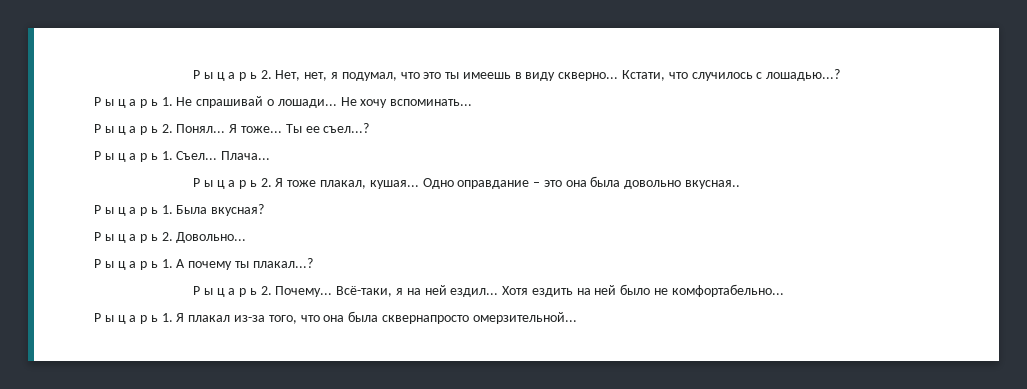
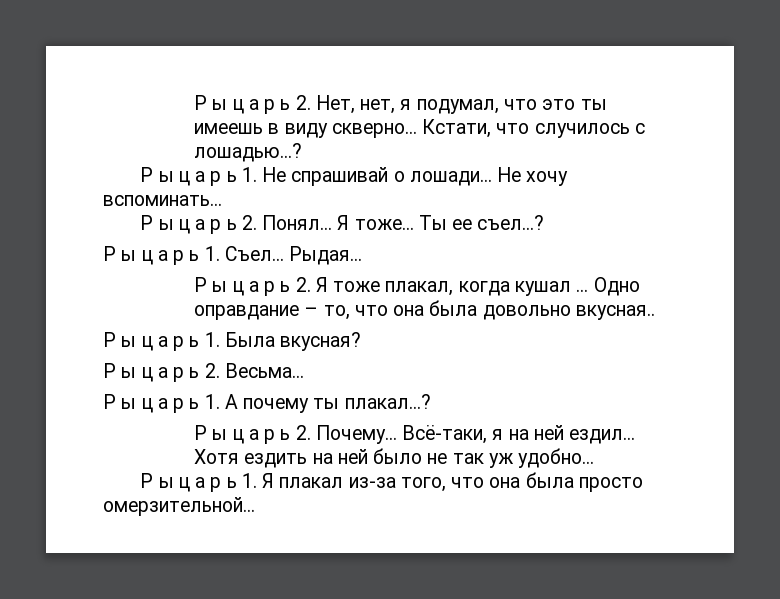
- Плача...
+ Рыдая...
- Р ы ц а р ь 2. Я тоже плакал, кушая...
+ Р ы ц а р ь 2. Я тоже плакал, когда кушал ...
- Одно оправдание – это она была довольно вкусная..
+ Одно оправдание – то, что она была довольно вкусная..
- Р ы ц а р ь 2. Довольно...
+ Р ы ц а р ь 2. Весьма...
- Хотя ездить на ней было не комфортабельно...
+ Хотя ездить на ней было не так уж удобно...
- Р ы ц а р ь 1. Я плакал из-за того, что она была сквернапросто омерзительной...
+ Р ы ц а р ь 1. Я плакал из-за того, что она была просто омерзительной...

